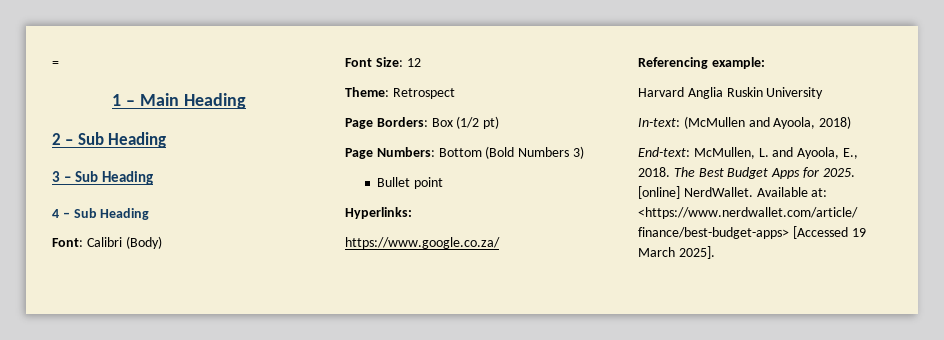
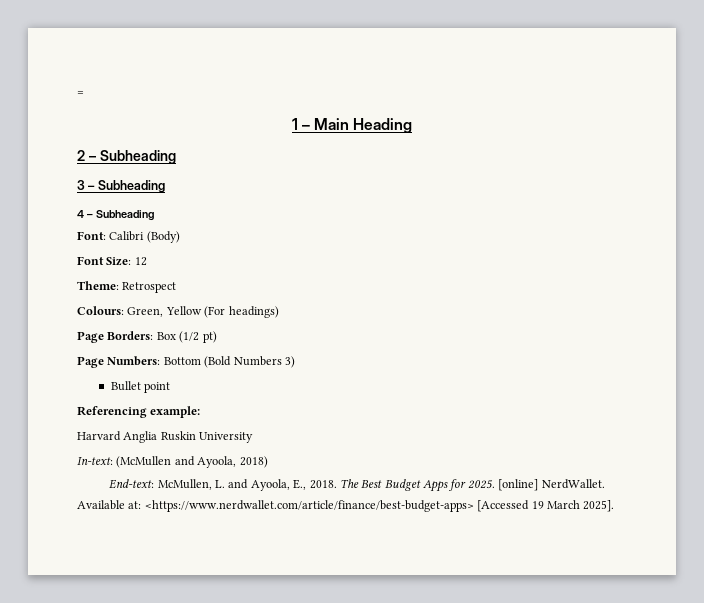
- 2 – Sub Heading
+ 2 – Subheading
- 3 – Sub Heading
+ 3 – Subheading
- 4 – Sub Heading
+ 4 – Subheading
+ Colours: Green, Yellow (For headings)
- Hyperlinks:
- https://www.google.co.za/

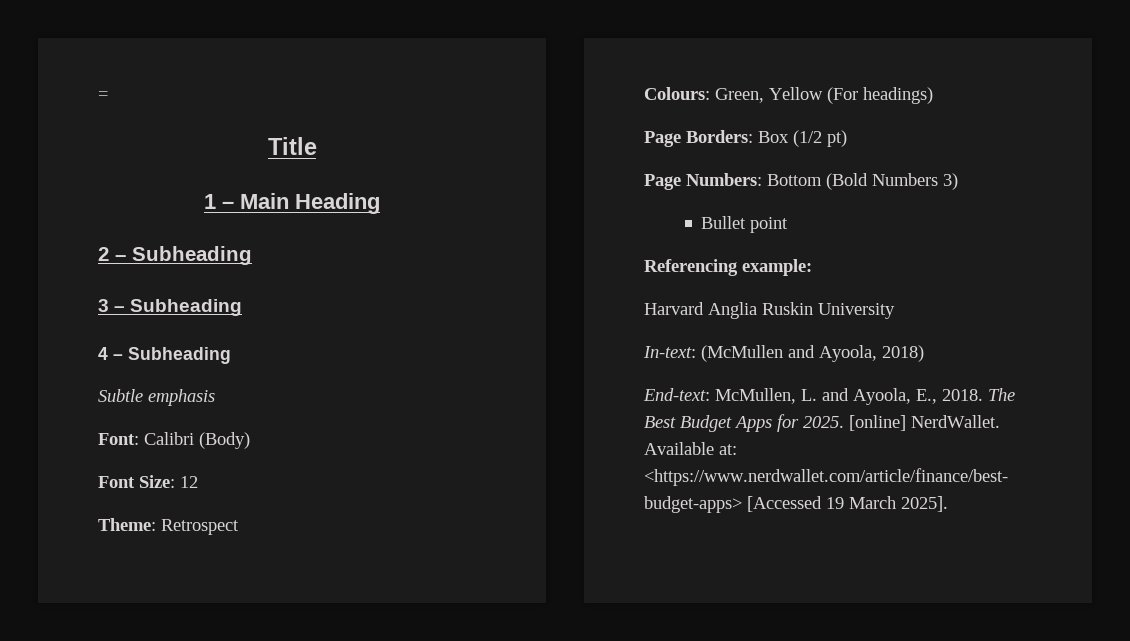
+ Title
+ Subtle emphasis

